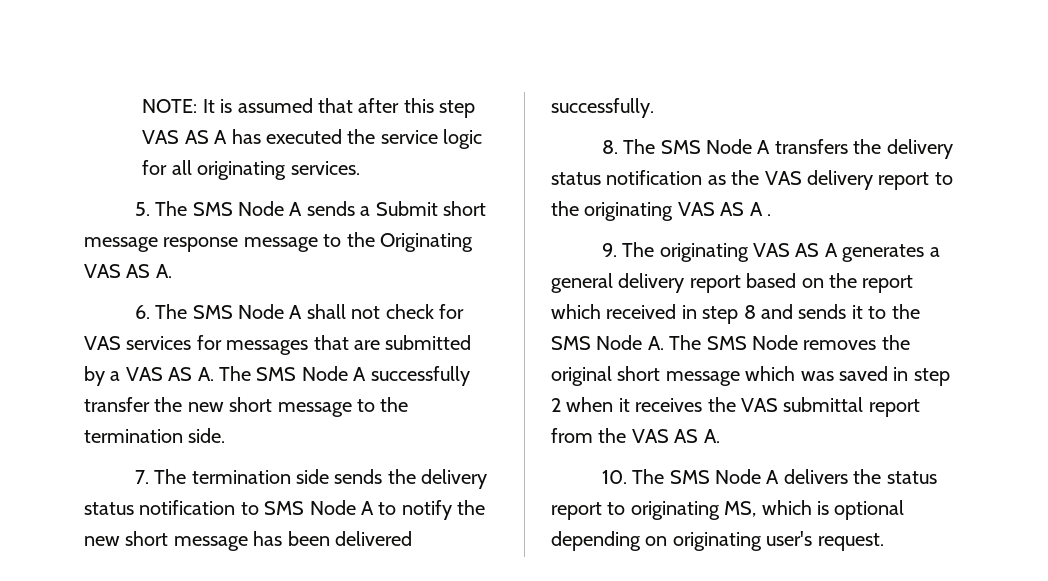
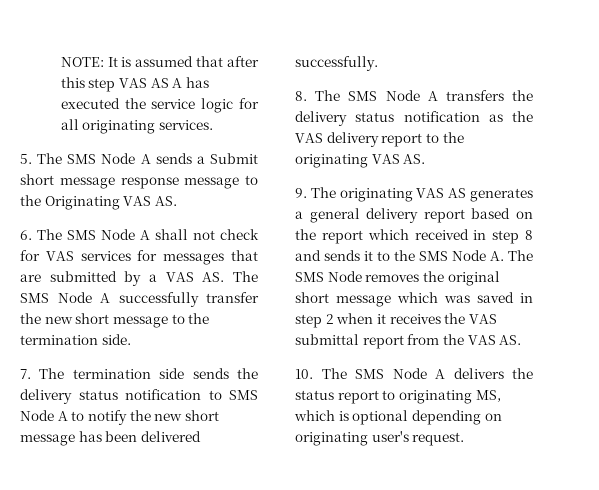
- 5. The SMS Node A sends a Submit short message response message to the Originating VAS AS A.
+ 5. The SMS Node A sends a Submit short message response message to the Originating VAS AS.
- 6. The SMS Node A shall not check for VAS services for messages that are submitted by a VAS AS A. The SMS Node A successfully transfer the new short message to the termination side.
+ 6. The SMS Node A shall not check for VAS services for messages that are submitted by a VAS AS. The SMS Node A successfully transfer the new short message to the termination side.
- 8. The SMS Node A transfers the delivery status notification as the VAS delivery report to the originating VAS AS A .
+ 8. The SMS Node A transfers the delivery status notification as the VAS delivery report to the originating VAS AS.
- 9. The originating VAS AS A generates a general delivery report based on the report which received in step 8 and sends it to the SMS Node A. The SMS Node removes the original short message which was saved in step 2 when it receives the VAS submittal report from the VAS AS A.
+ 9. The originating VAS AS generates a general delivery report based on the report which received in step 8 and sends it to the SMS Node A. The SMS Node removes the original short message which was saved in step 2 when it receives the VAS submittal report from the VAS AS.

